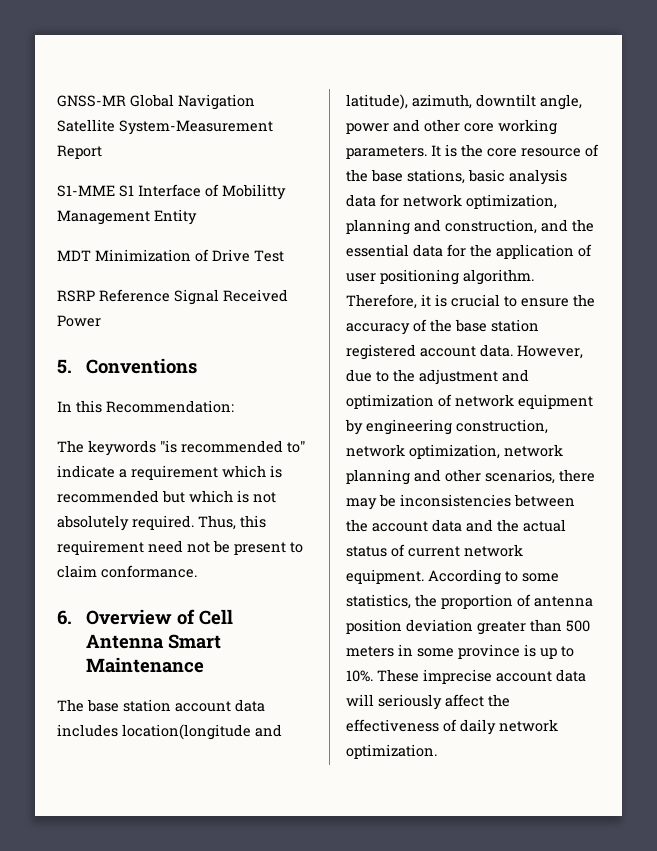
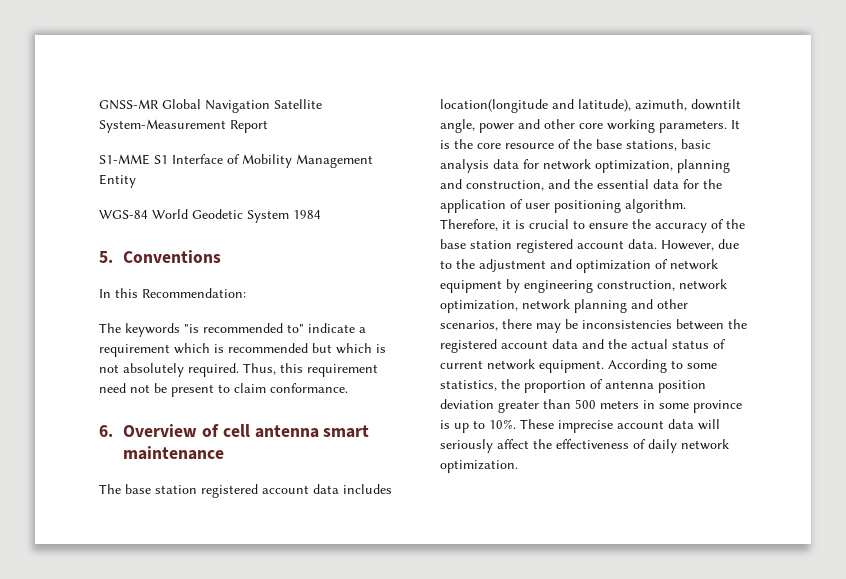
- S1-MME S1 Interface of Mobilitty Management Entity
+ S1-MME S1 Interface of Mobility Management Entity
- MDT Minimization of Drive Test
- RSRP Reference Signal Received Power
+ WGS-84 World Geodetic System 1984
- 6. Overview of Cell Antenna Smart Maintenance
+ 6. Overview of cell antenna smart maintenance
- The base station account data includes location(longitude and latitude), azimuth, downtilt angle, power and other core working parameters.
+ The base station registered account data includes location(longitude and latitude), azimuth, downtilt angle, power and other core working parameters.
- However, due to the adjustment and optimization of network equipment by engineering construction, network optimization, network planning and other scenarios, there may be inconsistencies between the account data and the actual status of current network equipment.
+ However, due to the adjustment and optimization of network equipment by engineering construction, network optimization, network planning and other scenarios, there may be inconsistencies between the registered account data and the actual status of current network equipment.

